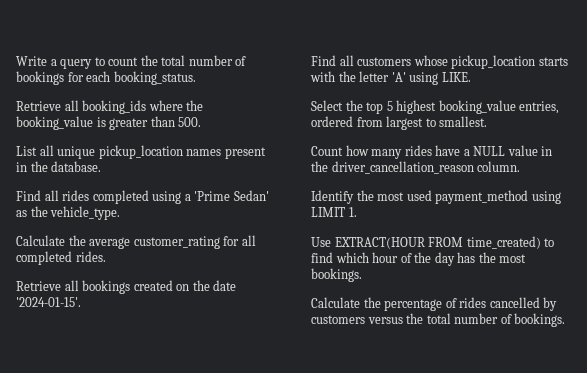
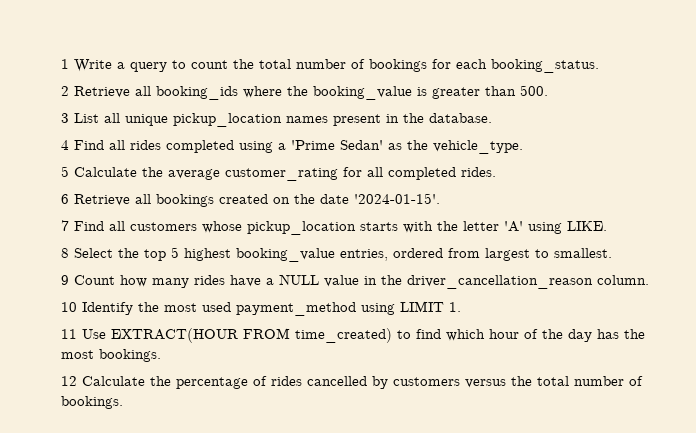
- Write a query to count the total number of bookings for each booking_status.
+ 1 Write a query to count the total number of bookings for each booking_status.
- Retrieve all booking_ids where the booking_value is greater than 500.
+ 2 Retrieve all booking_ids where the booking_value is greater than 500.
- List all unique pickup_location names present in the database.
+ 3 List all unique pickup_location names present in the database.
- Find all rides completed using a 'Prime Sedan' as the vehicle_type.
+ 4 Find all rides completed using a 'Prime Sedan' as the vehicle_type.
- Calculate the average customer_rating for all completed rides.
+ 5 Calculate the average customer_rating for all completed rides.
- Retrieve all bookings created on the date '2024-01-15'.
+ 6 Retrieve all bookings created on the date '2024-01-15'.
- Find all customers whose pickup_location starts with the letter 'A' using LIKE.
+ 7 Find all customers whose pickup_location starts with the letter 'A' using LIKE.
- Select the top 5 highest booking_value entries, ordered from largest to smallest.
+ 8 Select the top 5 highest booking_value entries, ordered from largest to smallest.
- Count how many rides have a NULL value in the driver_cancellation_reason column.
+ 9 Count how many rides have a NULL value in the driver_cancellation_reason column.
- Identify the most used payment_method using LIMIT 1.
+ 10 Identify the most used payment_method using LIMIT 1.
- Use EXTRACT(HOUR FROM time_created) to find which hour of the day has the most bookings.
+ 11 Use EXTRACT(HOUR FROM time_created) to find which hour of the day has the most bookings.
- Calculate the percentage of rides cancelled by customers versus the total number of bookings.
+ 12 Calculate the percentage of rides cancelled by customers versus the total number of bookings.

